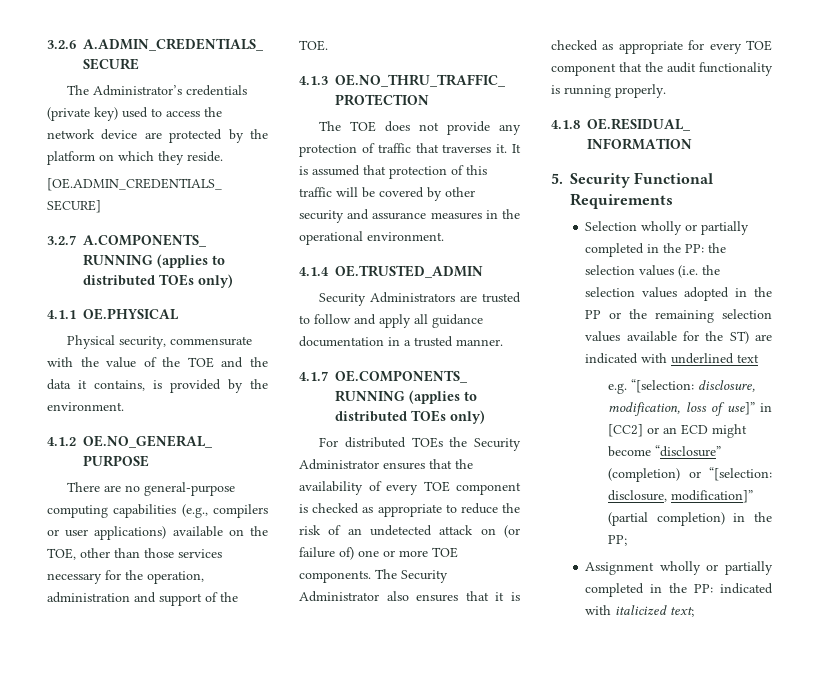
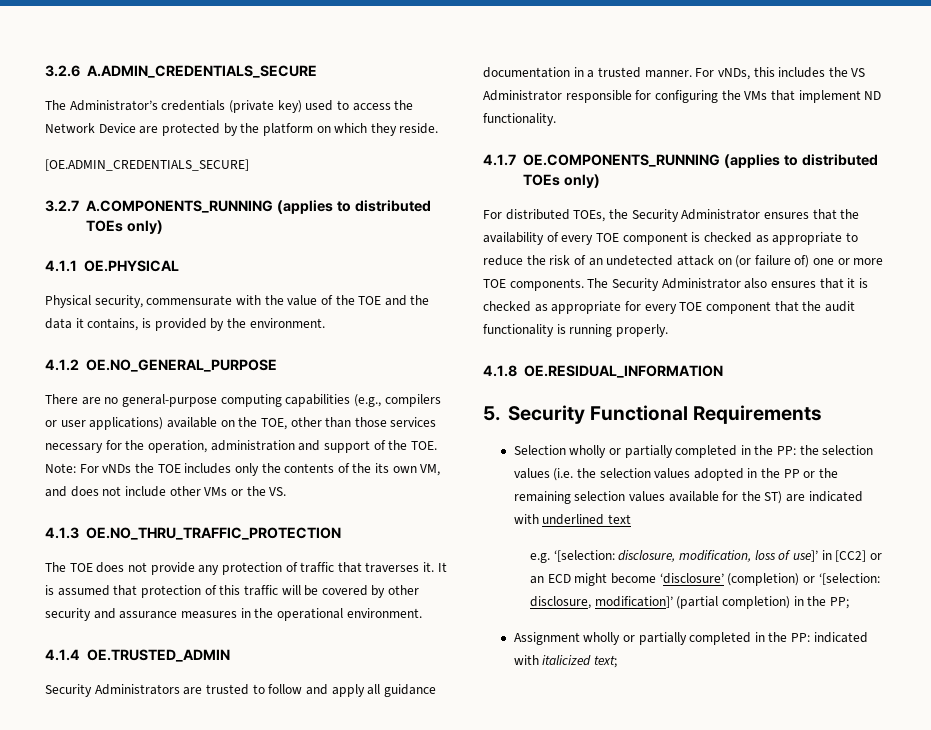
- The Administrator’s credentials (private key) used to access the network device are protected by the platform on which they reside.
+ The Administrator’s credentials (private key) used to access the Network Device are protected by the platform on which they reside.
- There are no general-purpose computing capabilities (e.g., compilers or user applications) available on the TOE, other than those services necessary for the operation, administration and support of the TOE.
+ There are no general-purpose computing capabilities (e.g., compilers or user applications) available on the TOE, other than those services necessary for the operation, administration and support of the TOE. Note: For vNDs the TOE includes only the contents of the its own VM, and does not include other VMs or the VS.
+ For vNDs, this includes the VS Administrator responsible for configuring the VMs that implement ND functionality.
- For distributed TOEs the Security Administrator ensures that the availability of every TOE component is checked as appropriate to reduce the risk of an undetected attack on (or failure of) one or more TOE components.
+ For distributed TOEs, the Security Administrator ensures that the availability of every TOE component is checked as appropriate to reduce the risk of an undetected attack on (or failure of) one or more TOE components.
- e.g. “[selection: disclosure, modification, loss of use]” in [CC2] or an ECD might become “disclosure” (completion) or “[selection: disclosure, modification]” (partial completion) in the PP;
+ e.g. ‘[selection: disclosure, modification, loss of use]’ in [CC2] or an ECD might become ‘disclosure’ (completion) or ‘[selection: disclosure, modification]’ (partial completion) in the PP;

